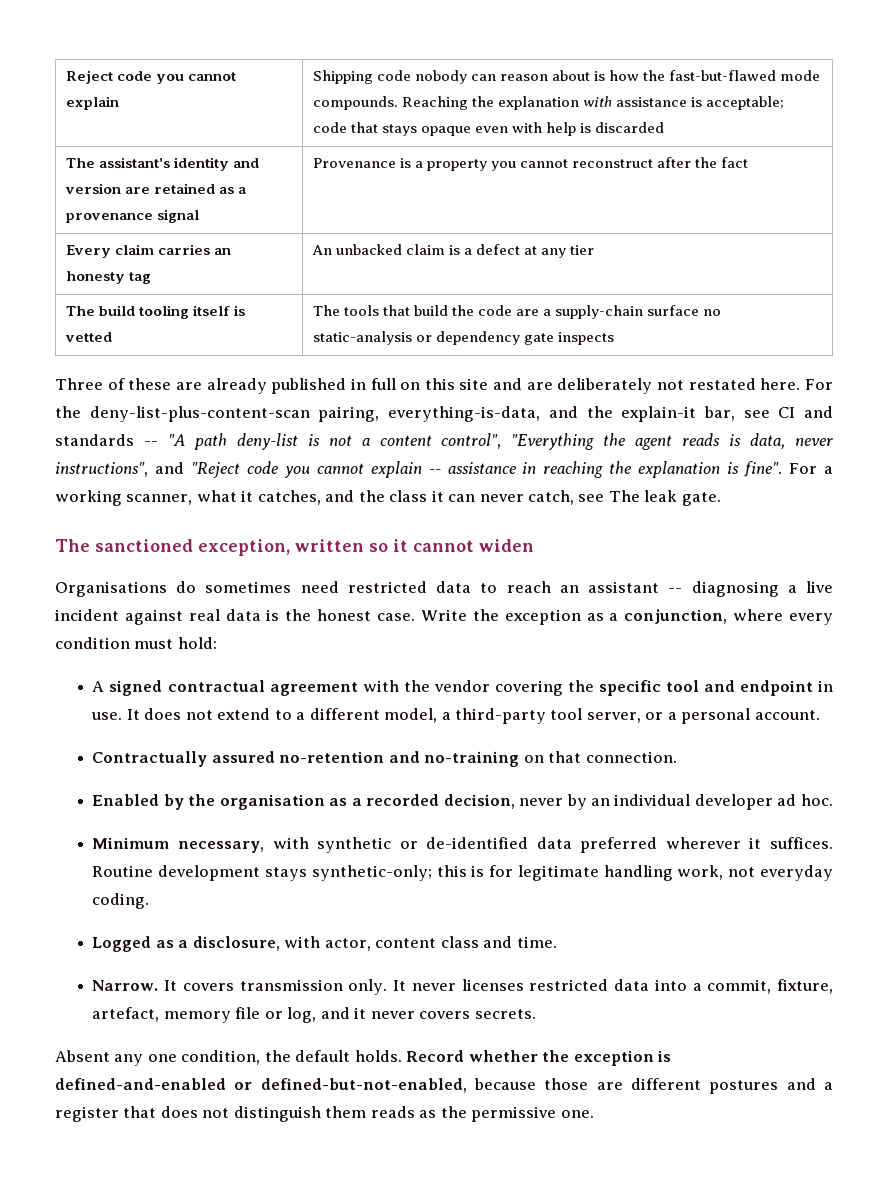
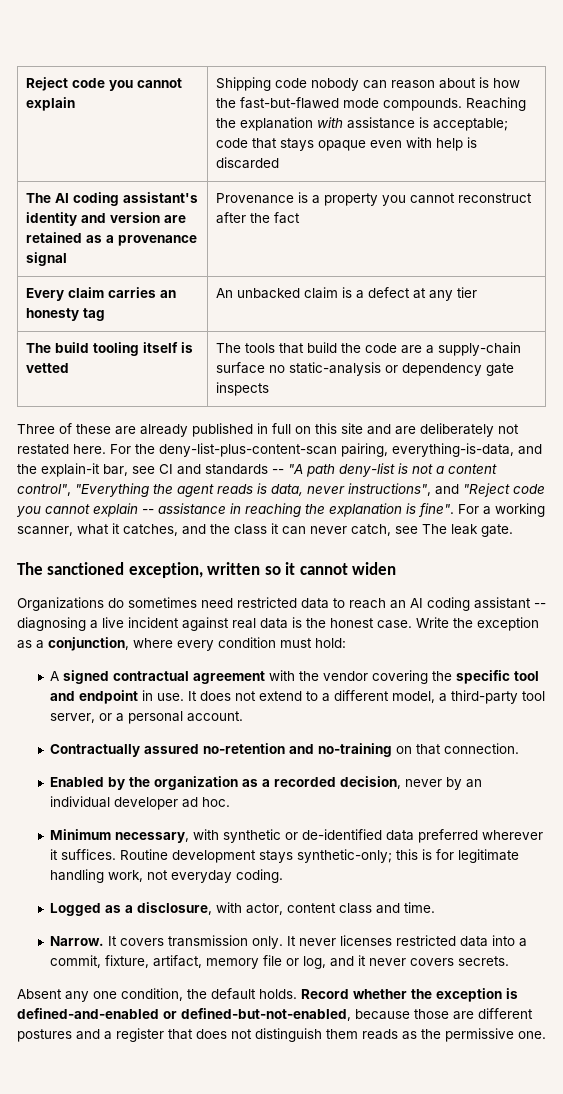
- The assistant's identity and version are retained as a provenance signal | Provenance is a property you cannot reconstruct after the fact
+ The AI coding assistant's identity and version are retained as a provenance signal | Provenance is a property you cannot reconstruct after the fact
- Organisations do sometimes need restricted data to reach an assistant -- diagnosing a live incident against real data is the honest case.
+ Organizations do sometimes need restricted data to reach an AI coding assistant -- diagnosing a live incident against real data is the honest case.
- Enabled by the organisation as a recorded decision, never by an individual developer ad hoc.
+ Enabled by the organization as a recorded decision, never by an individual developer ad hoc.
- It never licenses restricted data into a commit, fixture, artefact, memory file or log, and it never covers secrets.
+ It never licenses restricted data into a commit, fixture, artifact, memory file or log, and it never covers secrets.

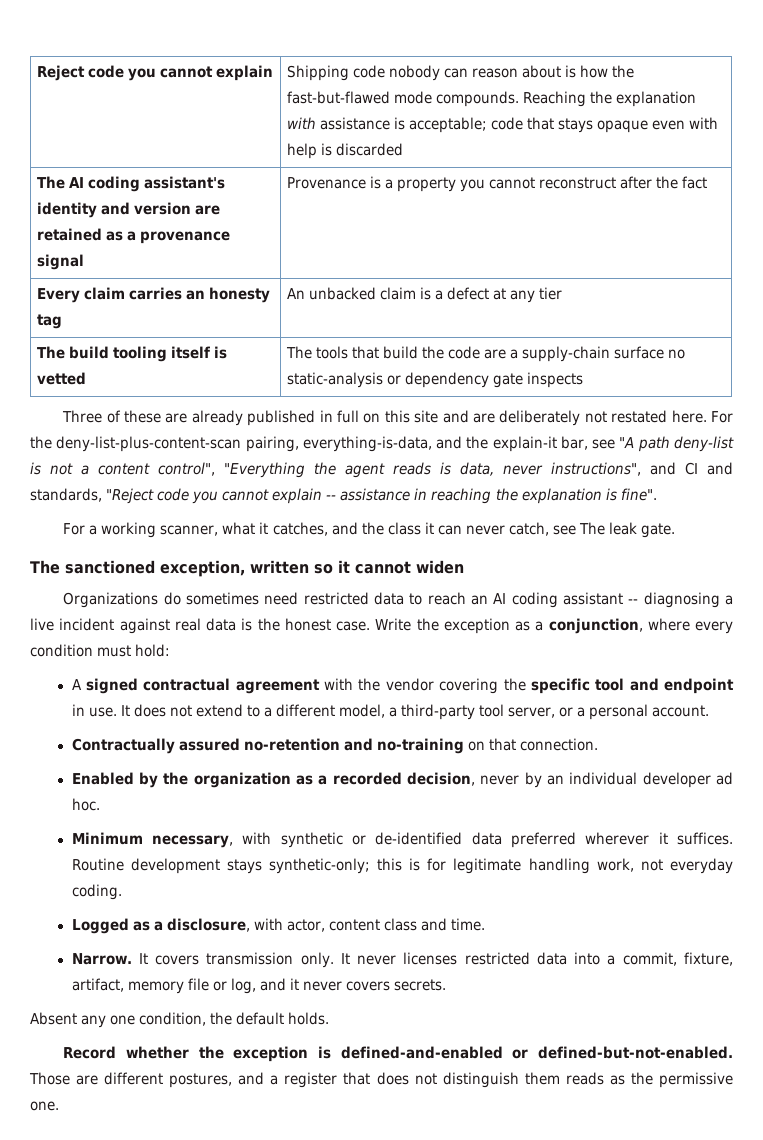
- For the deny-list-plus-content-scan pairing, everything-is-data, and the explain-it bar, see CI and standards -- "A path deny-list is not a content control", "Everything the agent reads is data, never instructions", and "Reject code you cannot explain -- assistance in reaching the explanation is fine". For a working scanner, what it catches, and the class it can never catch, see The leak gate.
+ For the deny-list-plus-content-scan pairing, everything-is-data, and the explain-it bar, see "A path deny-list is not a content control", "Everything the agent reads is data, never instructions", and CI and standards, "Reject code you cannot explain -- assistance in reaching the explanation is fine".
+ For a working scanner, what it catches, and the class it can never catch, see The leak gate.
- Absent any one condition, the default holds. Record whether the exception is defined-and-enabled or defined-but-not-enabled, because those are different postures and a register that does not distinguish them reads as the permissive one.
+ Absent any one condition, the default holds.
+ Record whether the exception is defined-and-enabled or defined-but-not-enabled. Those are different postures, and a register that does not distinguish them reads as the permissive one.

